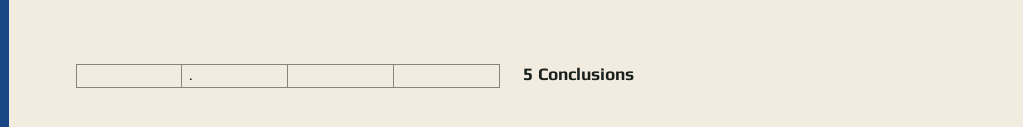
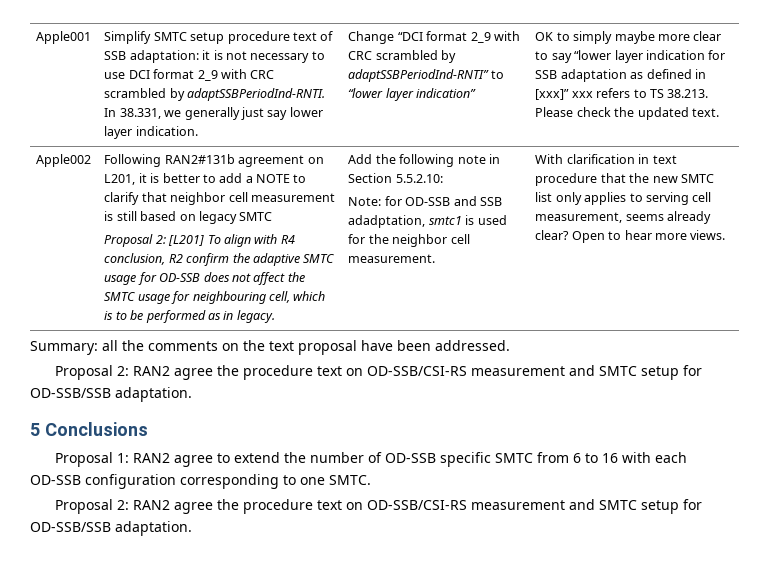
- . | |
+ Apple001 | Simplify SMTC setup procedure text of SSB adaptation: it is not necessary to use DCI format 2_9 with CRC scrambled by adaptSSBPeriodInd-RNTI. In 38.331, we generally just say lower layer indication. | Change “DCI format 2_9 with CRC scrambled by adaptSSBPeriodInd-RNTI” to “lower layer indication” | OK to simply maybe more clear to say “lower layer indication for SSB adaptation as defined in [xxx]” xxx refers to TS 38.213. Please check the updated text.
+ Apple002 | Following RAN2#131b agreement on L201, it is better to add a NOTE to clarify that neighbor cell measurement is still based on legacy SMTC
+ Proposal 2: [L201] To align with R4 conclusion, R2 confirm the adaptive SMTC usage for OD-SSB does not affect the SMTC usage for neighbouring cell, which is to be performed as in legacy. | Add the following note in Section 5.5.2.10:
+ Note: for OD-SSB and SSB adadptation, smtc1 is used for the neighbor cell measurement. | With clarification in text procedure that the new SMTC list only applies to serving cell measurement, seems already clear? Open to hear more views.
+ Summary: all the comments on the text proposal have been addressed.
+ Proposal 2: RAN2 agree the procedure text on OD-SSB/CSI-RS measurement and SMTC setup for OD-SSB/SSB adaptation.
  5 Conclusions
+ Proposal 1: RAN2 agree to extend the number of OD-SSB specific SMTC from 6 to 16 with each OD-SSB configuration corresponding to one SMTC.
+ Proposal 2: RAN2 agree the procedure text on OD-SSB/CSI-RS measurement and SMTC setup for OD-SSB/SSB adaptation.

